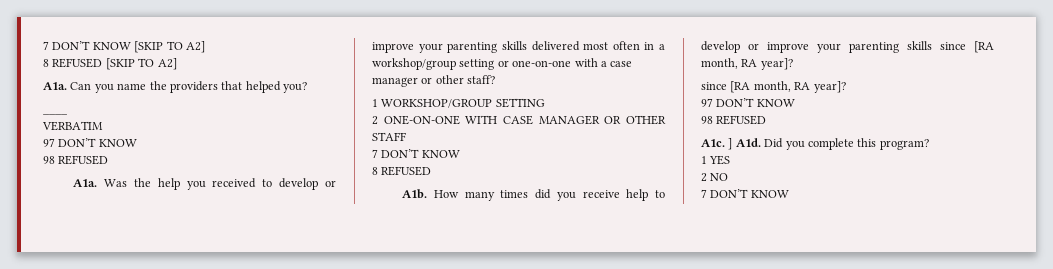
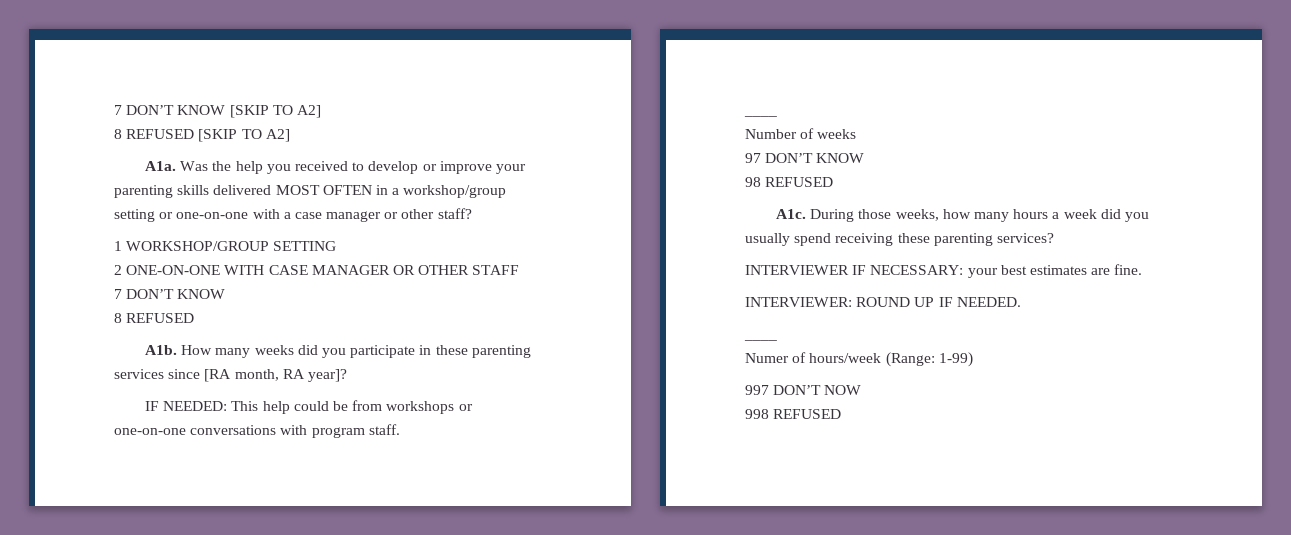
- A1a. Can you name the providers that helped you?
- ____
- VERBATIM
- 97 DON’T KNOW
- 98 REFUSED
- A1a. Was the help you received to develop or improve your parenting skills delivered most often in a workshop/group setting or one-on-one with a case manager or other staff?
+ A1a. Was the help you received to develop or improve your parenting skills delivered MOST OFTEN in a workshop/group setting or one-on-one with a case manager or other staff?
- A1b. How many times did you receive help to develop or improve your parenting skills since [RA month, RA year]?
- since [RA month, RA year]?
+ A1b. How many weeks did you participate in these parenting services since [RA month, RA year]?
+ IF NEEDED: This help could be from workshops or one-on-one conversations with program staff.
+ ____
+ Number of weeks
- A1c. ] A1d. Did you complete this program?
- 1 YES
- 2 NO
- 7 DON’T KNOW
+ A1c. During those weeks, how many hours a week did you usually spend receiving these parenting services?
+ INTERVIEWER IF NECESSARY: your best estimates are fine.
+ INTERVIEWER: ROUND UP IF NEEDED.
+ ____
+ Numer of hours/week (Range: 1-99)
+ 997 DON’T NOW
+ 998 REFUSED

